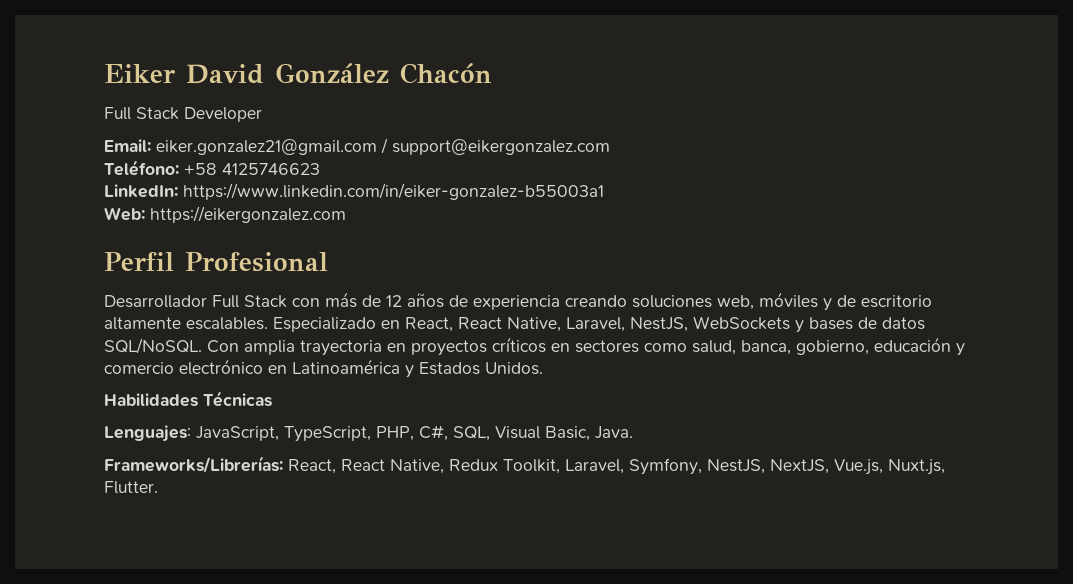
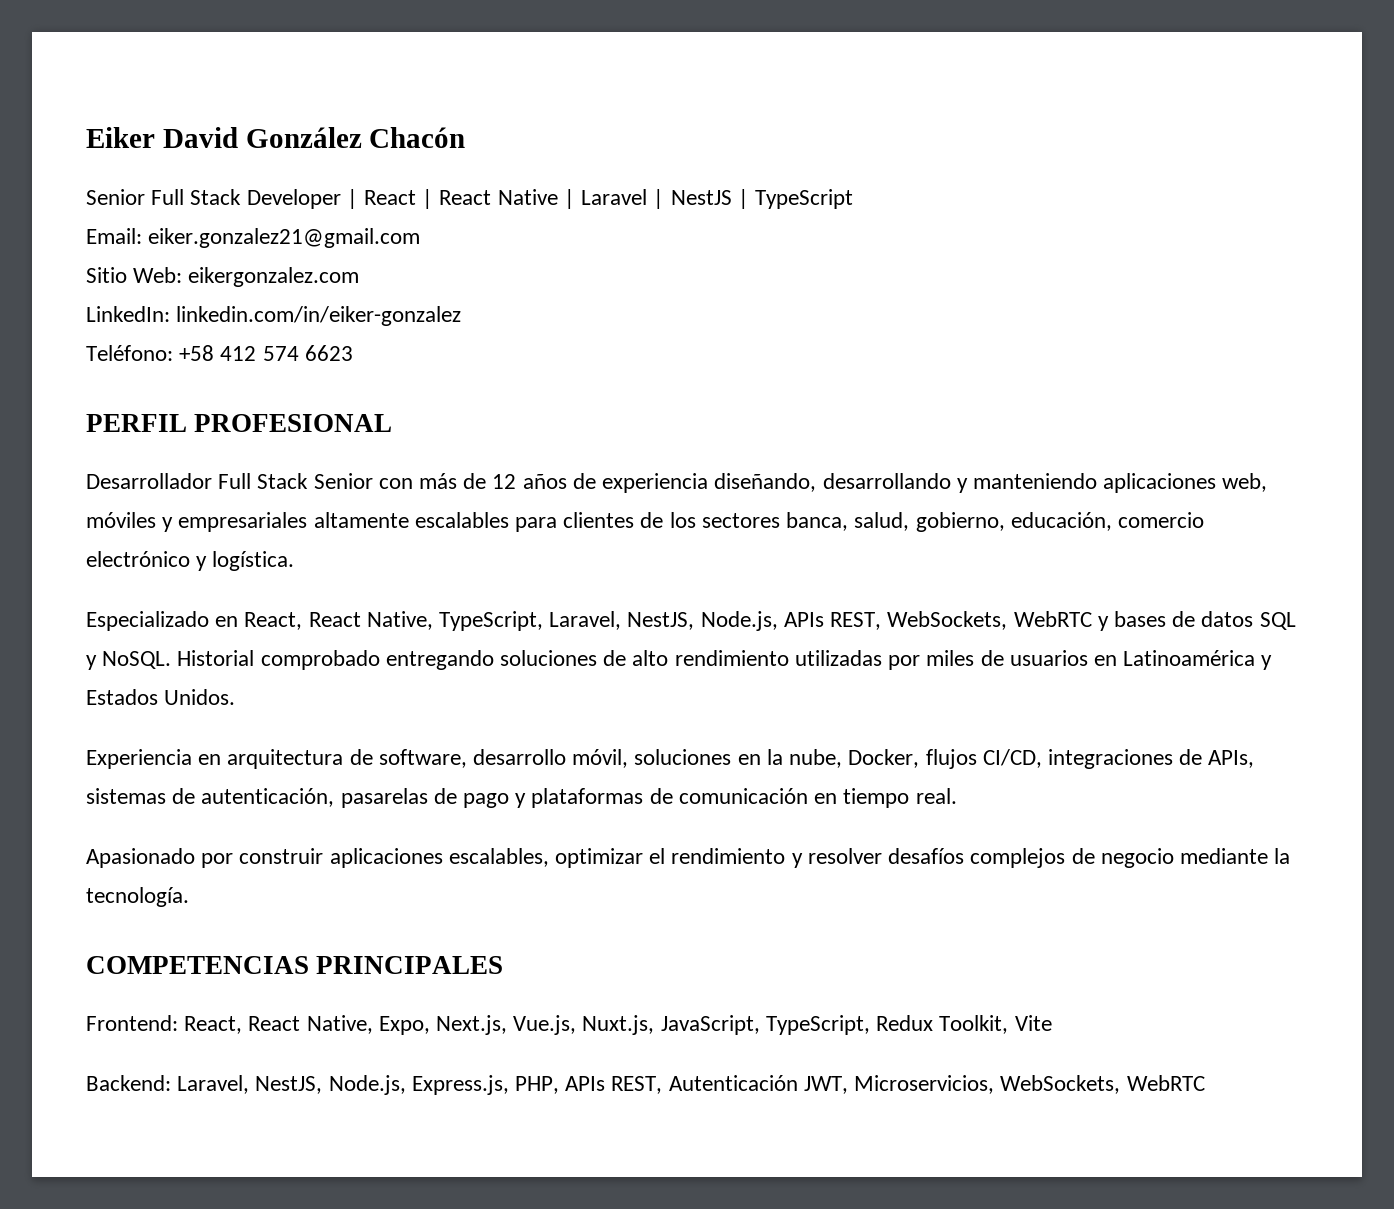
- Full Stack Developer
- Email: eiker.gonzalez21@gmail.com / support@eikergonzalez.com
- Teléfono: +58 4125746623
- LinkedIn: https://www.linkedin.com/in/eiker-gonzalez-b55003a1
- Web: https://eikergonzalez.com
- Perfil Profesional
+ Senior Full Stack Developer | React | React Native | Laravel | NestJS | TypeScript
+ Email: eiker.gonzalez21@gmail.com
+ Sitio Web: eikergonzalez.com
+ LinkedIn: linkedin.com/in/eiker-gonzalez
+ Teléfono: +58 412 574 6623
+ PERFIL PROFESIONAL
- Desarrollador Full Stack con más de 12 años de experiencia creando soluciones web, móviles y de escritorio altamente escalables. Especializado en React, React Native, Laravel, NestJS, WebSockets y bases de datos SQL/NoSQL. Con amplia trayectoria en proyectos críticos en sectores como salud, banca, gobierno, educación y comercio electrónico en Latinoamérica y Estados Unidos.
+ Desarrollador Full Stack Senior con más de 12 años de experiencia diseñando, desarrollando y manteniendo aplicaciones web, móviles y empresariales altamente escalables para clientes de los sectores banca, salud, gobierno, educación, comercio electrónico y logística.
+ Especializado en React, React Native, TypeScript, Laravel, NestJS, Node.js, APIs REST, WebSockets, WebRTC y bases de datos SQL y NoSQL. Historial comprobado entregando soluciones de alto rendimiento utilizadas por miles de usuarios en Latinoamérica y Estados Unidos.
- Habilidades Técnicas
- Lenguajes: JavaScript, TypeScript, PHP, C#, SQL, Visual Basic, Java.
- Frameworks/Librerías: React, React Native, Redux Toolkit, Laravel, Symfony, NestJS, NextJS, Vue.js, Nuxt.js, Flutter.
+ Experiencia en arquitectura de software, desarrollo móvil, soluciones en la nube, Docker, flujos CI/CD, integraciones de APIs, sistemas de autenticación, pasarelas de pago y plataformas de comunicación en tiempo real.
+ Apasionado por construir aplicaciones escalables, optimizar el rendimiento y resolver desafíos complejos de negocio mediante la tecnología.
+ COMPETENCIAS PRINCIPALES
+ Frontend: React, React Native, Expo, Next.js, Vue.js, Nuxt.js, JavaScript, TypeScript, Redux Toolkit, Vite
+ Backend: Laravel, NestJS, Node.js, Express.js, PHP, APIs REST, Autenticación JWT, Microservicios, WebSockets, WebRTC

